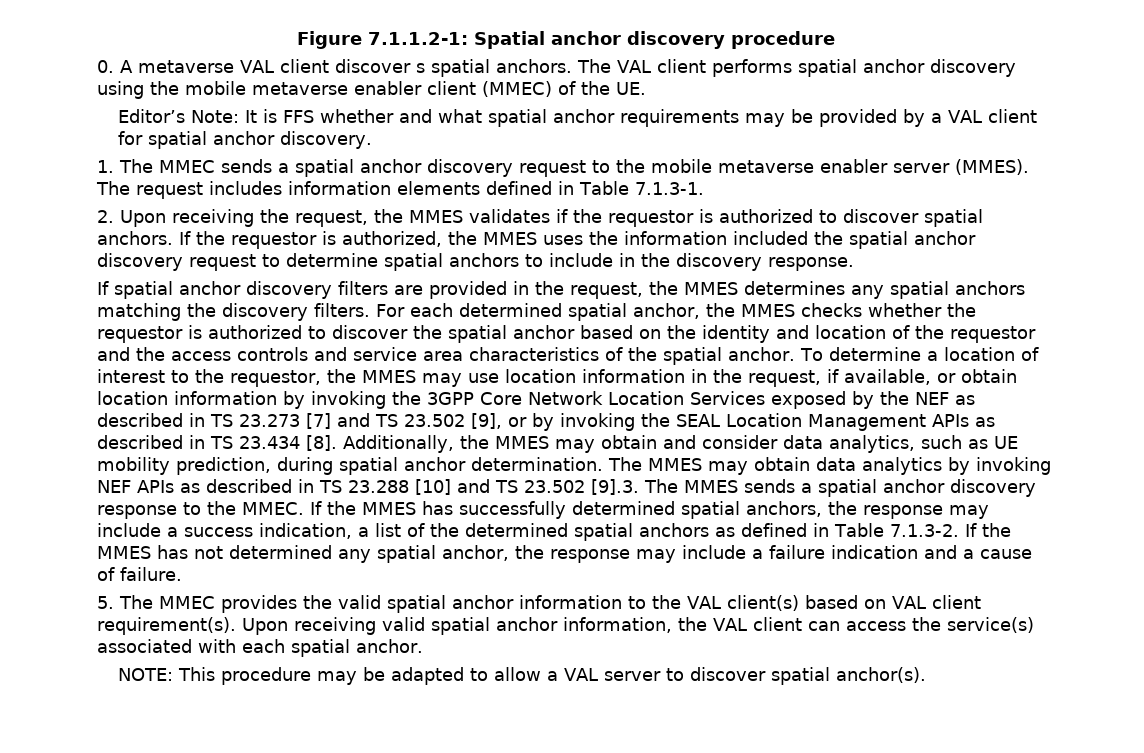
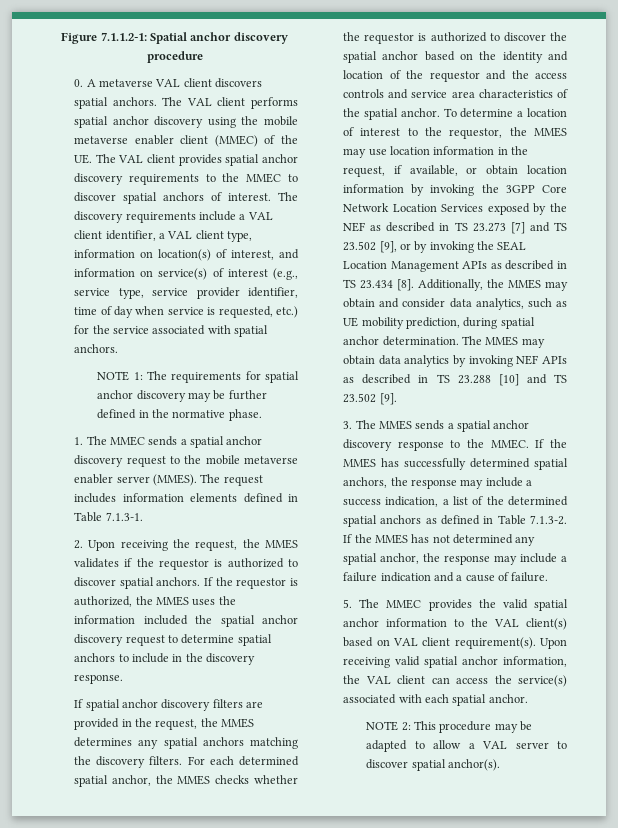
- 0. A metaverse VAL client discover s spatial anchors.
+ 0. A metaverse VAL client discovers spatial anchors.
- The VAL client performs spatial anchor discovery using the mobile metaverse enabler client (MMEC) of the UE.
- Editor’s Note: It is FFS whether and what spatial anchor requirements may be provided by a VAL client for spatial anchor discovery.
+ The VAL client performs spatial anchor discovery using the mobile metaverse enabler client (MMEC) of the UE. The VAL client provides spatial anchor discovery requirements to the MMEC to discover spatial anchors of interest. The discovery requirements include a VAL client identifier, a VAL client type, information on location(s) of interest, and information on service(s) of interest (e.g., service type, service provider identifier, time of day when service is requested, etc.) for the service associated with spatial anchors.
+ NOTE 1: The requirements for spatial anchor discovery may be further defined in the normative phase.
- The MMES may obtain data analytics by invoking NEF APIs as described in TS 23.288 [10] and TS 23.502 [9].3. The MMES sends a spatial anchor discovery response to the MMEC.
+ The MMES may obtain data analytics by invoking NEF APIs as described in TS 23.288 [10] and TS 23.502 [9].
+ 3. The MMES sends a spatial anchor discovery response to the MMEC.
- NOTE: This procedure may be adapted to allow a VAL server to discover spatial anchor(s).
+ NOTE 2: This procedure may be adapted to allow a VAL server to discover spatial anchor(s).

